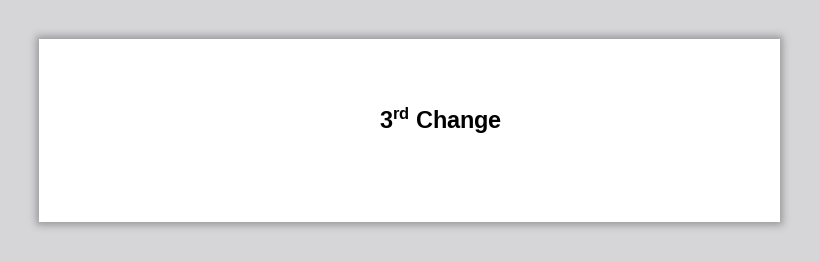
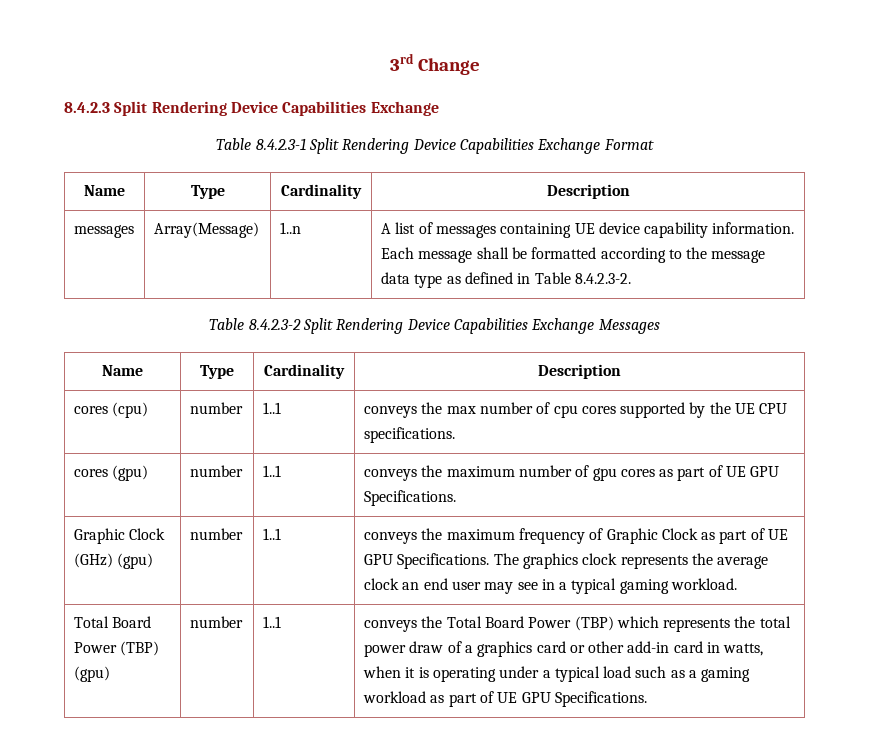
+ 8.4.2.3 Split Rendering Device Capabilities Exchange
+ Table 8.4.2.3-1 Split Rendering Device Capabilities Exchange Format
+ Name | Type | Cardinality | Description
+ messages | Array(Message) | 1..n | A list of messages containing UE device capability information. Each message shall be formatted according to the message data type as defined in Table 8.4.2.3-2.
+ Table 8.4.2.3-2 Split Rendering Device Capabilities Exchange Messages
+ Name | Type | Cardinality | Description
+ cores (cpu) | number | 1..1 | conveys the max number of cpu cores supported by the UE CPU specifications.
+ cores (gpu) | number | 1..1 | conveys the maximum number of gpu cores as part of UE GPU Specifications.
+ Graphic Clock (GHz) (gpu) | number | 1..1 | conveys the maximum frequency of Graphic Clock as part of UE GPU Specifications. The graphics clock represents the average clock an end user may see in a typical gaming workload.
+ Total Board Power (TBP) (gpu) | number | 1..1 | conveys the Total Board Power (TBP) which represents the total power draw of a graphics card or other add-in card in watts, when it is operating under a typical load such as a gaming workload as part of UE GPU Specifications.

